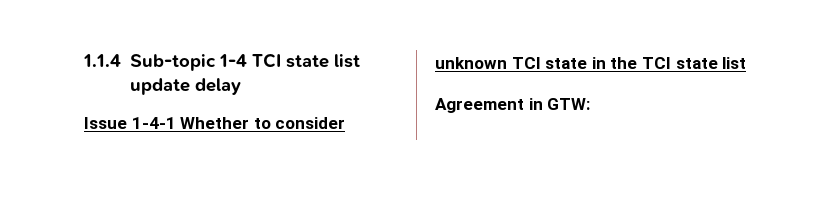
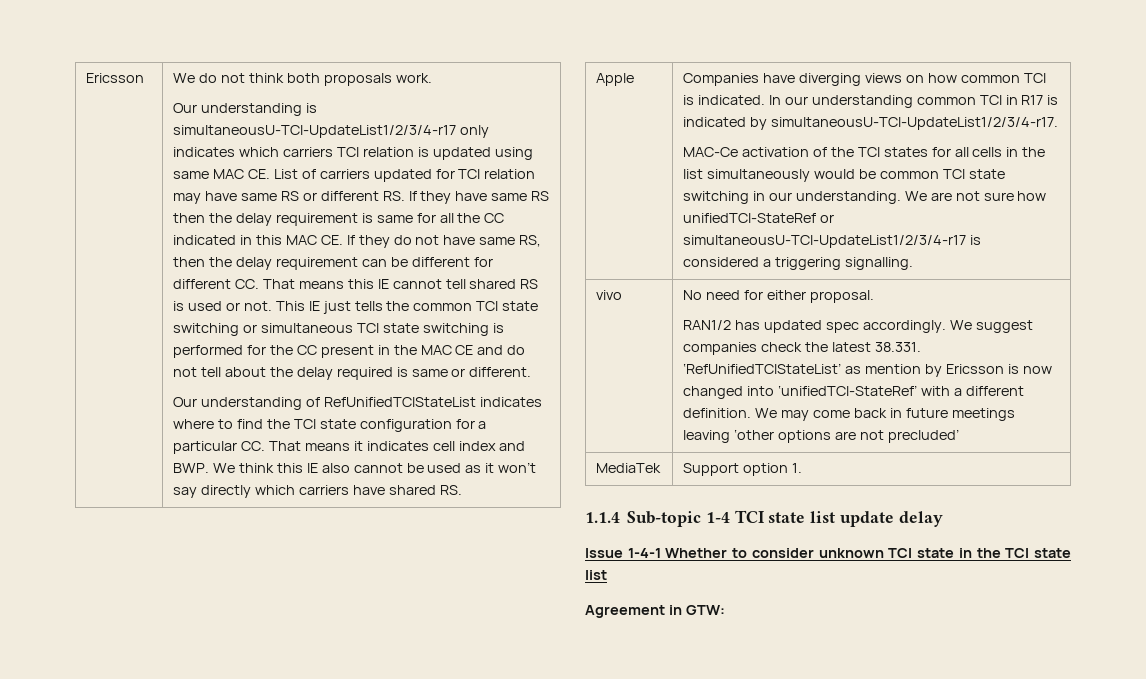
+ Ericsson | We do not think both proposals work.
+ Our understanding is simultaneousU-TCI-UpdateList1/2/3/4-r17 only indicates which carriers TCI relation is updated using same MAC CE. List of carriers updated for TCI relation may have same RS or different RS. If they have same RS then the delay requirement is same for all the CC indicated in this MAC CE. If they do not have same RS, then the delay requirement can be different for different CC. That means this IE cannot tell shared RS is used or not. This IE just tells the common TCI state switching or simultaneous TCI state switching is performed for the CC present in the MAC CE and do not tell about the delay required is same or different.
+ Our understanding of RefUnifiedTCIStateList indicates where to find the TCI state configuration for a particular CC. That means it indicates cell index and BWP. We think this IE also cannot be used as it won’t say directly which carriers have shared RS.
+ Apple | Companies have diverging views on how common TCI is indicated. In our understanding common TCI in R17 is indicated by simultaneousU-TCI-UpdateList1/2/3/4-r17.
+ MAC-Ce activation of the TCI states for all cells in the list simultaneously would be common TCI state switching in our understanding. We are not sure how unifiedTCI-StateRef or simultaneousU-TCI-UpdateList1/2/3/4-r17 is considered a triggering signalling.
+ vivo | No need for either proposal.
+ RAN1/2 has updated spec accordingly. We suggest companies check the latest 38.331. ‘RefUnifiedTCIStateList’ as mention by Ericsson is now changed into ‘unifiedTCI-StateRef’ with a different definition. We may come back in future meetings leaving ‘other options are not precluded’
+ MediaTek | Support option 1.

